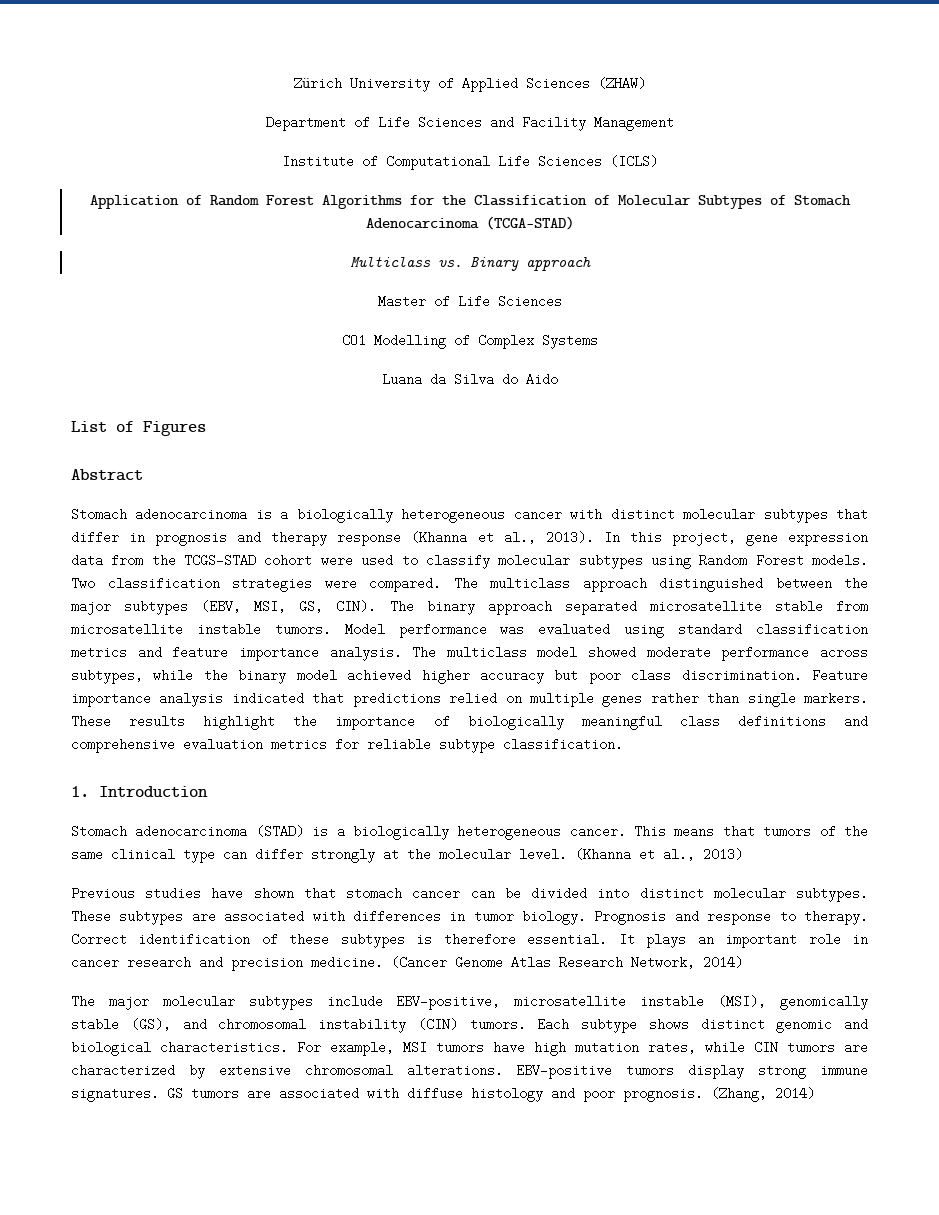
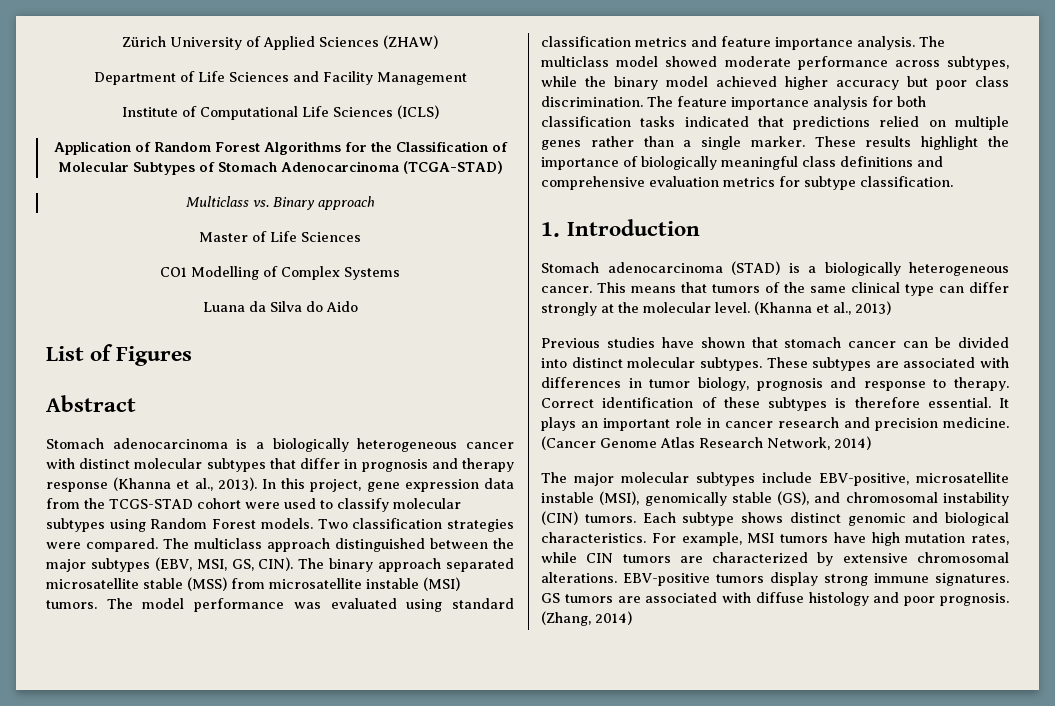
- The binary approach separated microsatellite stable from microsatellite instable tumors. Model performance was evaluated using standard classification metrics and feature importance analysis.
+ The binary approach separated microsatellite stable (MSS) from microsatellite instable (MSI) tumors. The model performance was evaluated using standard classification metrics and feature importance analysis.
- Feature importance analysis indicated that predictions relied on multiple genes rather than single markers.
+ The feature importance analysis for both classification tasks indicated that predictions relied on multiple genes rather than a single marker.
- These results highlight the importance of biologically meaningful class definitions and comprehensive evaluation metrics for reliable subtype classification.
+ These results highlight the importance of biologically meaningful class definitions and comprehensive evaluation metrics for subtype classification.
- These subtypes are associated with differences in tumor biology. Prognosis and response to therapy.
+ These subtypes are associated with differences in tumor biology, prognosis and response to therapy.

